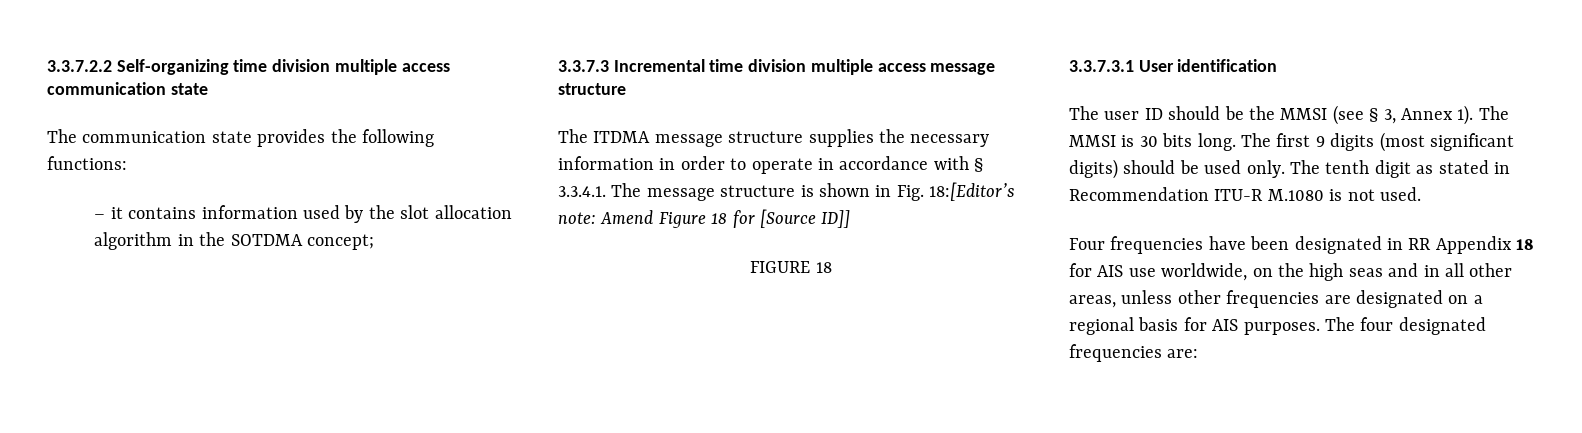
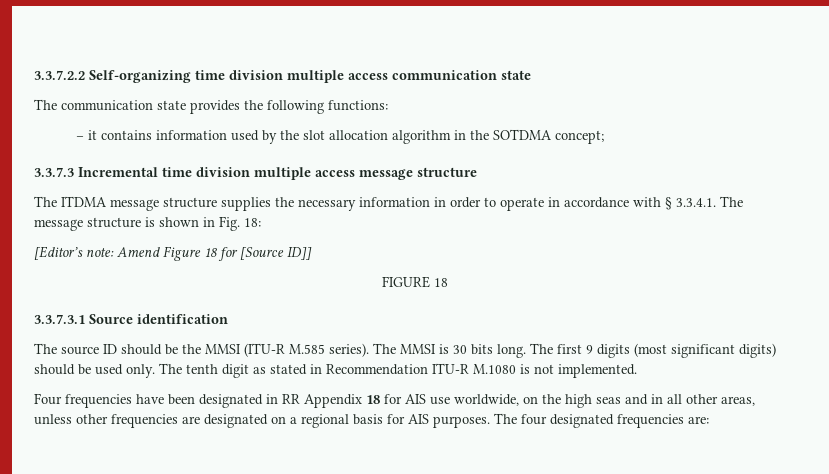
- The ITDMA message structure supplies the necessary information in order to operate in accordance with § 3.3.4.1. The message structure is shown in Fig. 18:[Editor’s note: Amend Figure 18 for [Source ID]]
+ The ITDMA message structure supplies the necessary information in order to operate in accordance with § 3.3.4.1. The message structure is shown in Fig. 18:
+ [Editor’s note: Amend Figure 18 for [Source ID]]
- 3.3.7.3.1 User identification
+ 3.3.7.3.1 Source identification
- The user ID should be the MMSI (see § 3, Annex 1).
+ The source ID should be the MMSI (ITU-R M.585 series).
- The tenth digit as stated in Recommendation ITU-R M.1080 is not used.
+ The tenth digit as stated in Recommendation ITU-R M.1080 is not implemented.

